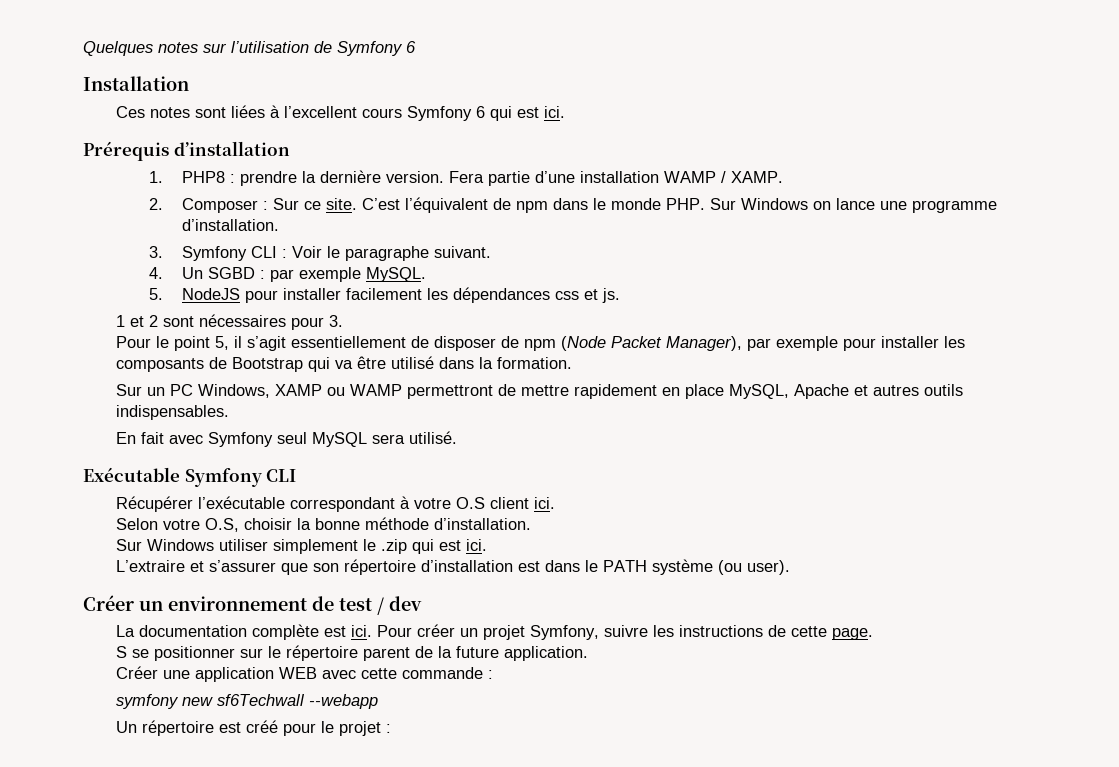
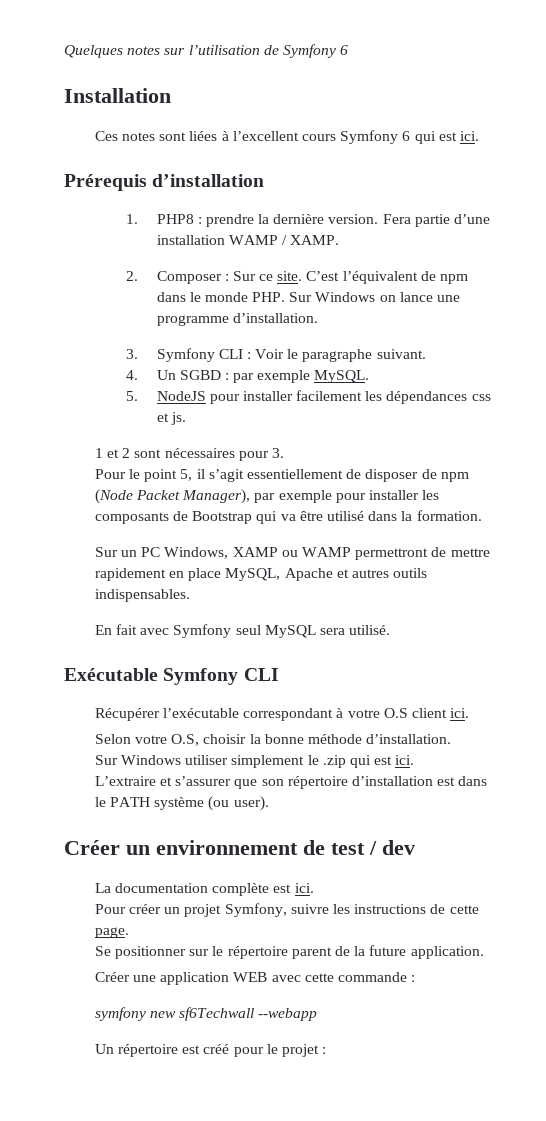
- La documentation complète est ici. Pour créer un projet Symfony, suivre les instructions de cette page.
+ La documentation complète est ici.
+ Pour créer un projet Symfony, suivre les instructions de cette page.
- S se positionner sur le répertoire parent de la future application.
+ Se positionner sur le répertoire parent de la future application.

